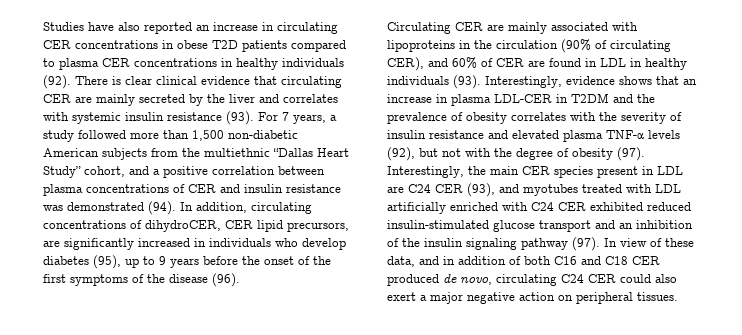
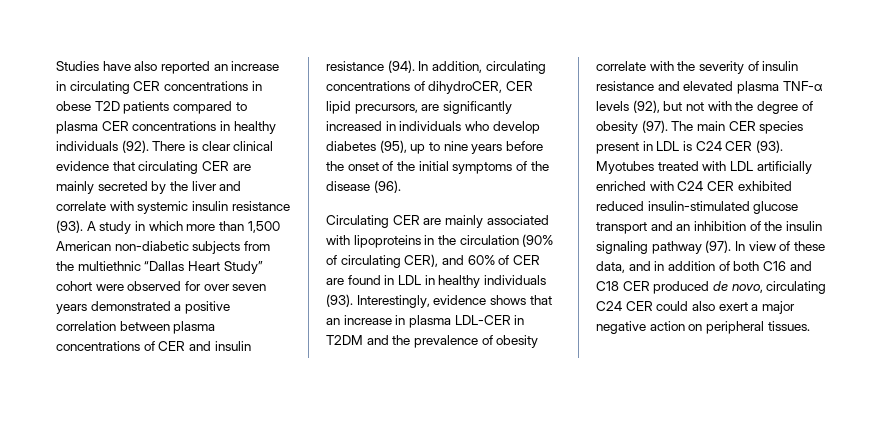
- There is clear clinical evidence that circulating CER are mainly secreted by the liver and correlates with systemic insulin resistance (93).
+ There is clear clinical evidence that circulating CER are mainly secreted by the liver and correlate with systemic insulin resistance (93).
- For 7 years, a study followed more than 1,500 non-diabetic American subjects from the multiethnic “Dallas Heart Study” cohort, and a positive correlation between plasma concentrations of CER and insulin resistance was demonstrated (94).
+ A study in which more than 1,500 American non-diabetic subjects from the multiethnic “Dallas Heart Study” cohort were observed for over seven years demonstrated a positive correlation between plasma concentrations of CER and insulin resistance (94).
- In addition, circulating concentrations of dihydroCER, CER lipid precursors, are significantly increased in individuals who develop diabetes (95), up to 9 years before the onset of the first symptoms of the disease (96).
+ In addition, circulating concentrations of dihydroCER, CER lipid precursors, are significantly increased in individuals who develop diabetes (95), up to nine years before the onset of the initial symptoms of the disease (96).
- Interestingly, evidence shows that an increase in plasma LDL-CER in T2DM and the prevalence of obesity correlates with the severity of insulin resistance and elevated plasma TNF-α levels (92), but not with the degree of obesity (97).
+ Interestingly, evidence shows that an increase in plasma LDL-CER in T2DM and the prevalence of obesity correlate with the severity of insulin resistance and elevated plasma TNF-α levels (92), but not with the degree of obesity (97).
- Interestingly, the main CER species present in LDL are C24 CER (93), and myotubes treated with LDL artificially enriched with C24 CER exhibited reduced insulin-stimulated glucose transport and an inhibition of the insulin signaling pathway (97).
+ The main CER species present in LDL is C24 CER (93). Myotubes treated with LDL artificially enriched with C24 CER exhibited reduced insulin-stimulated glucose transport and an inhibition of the insulin signaling pathway (97).

